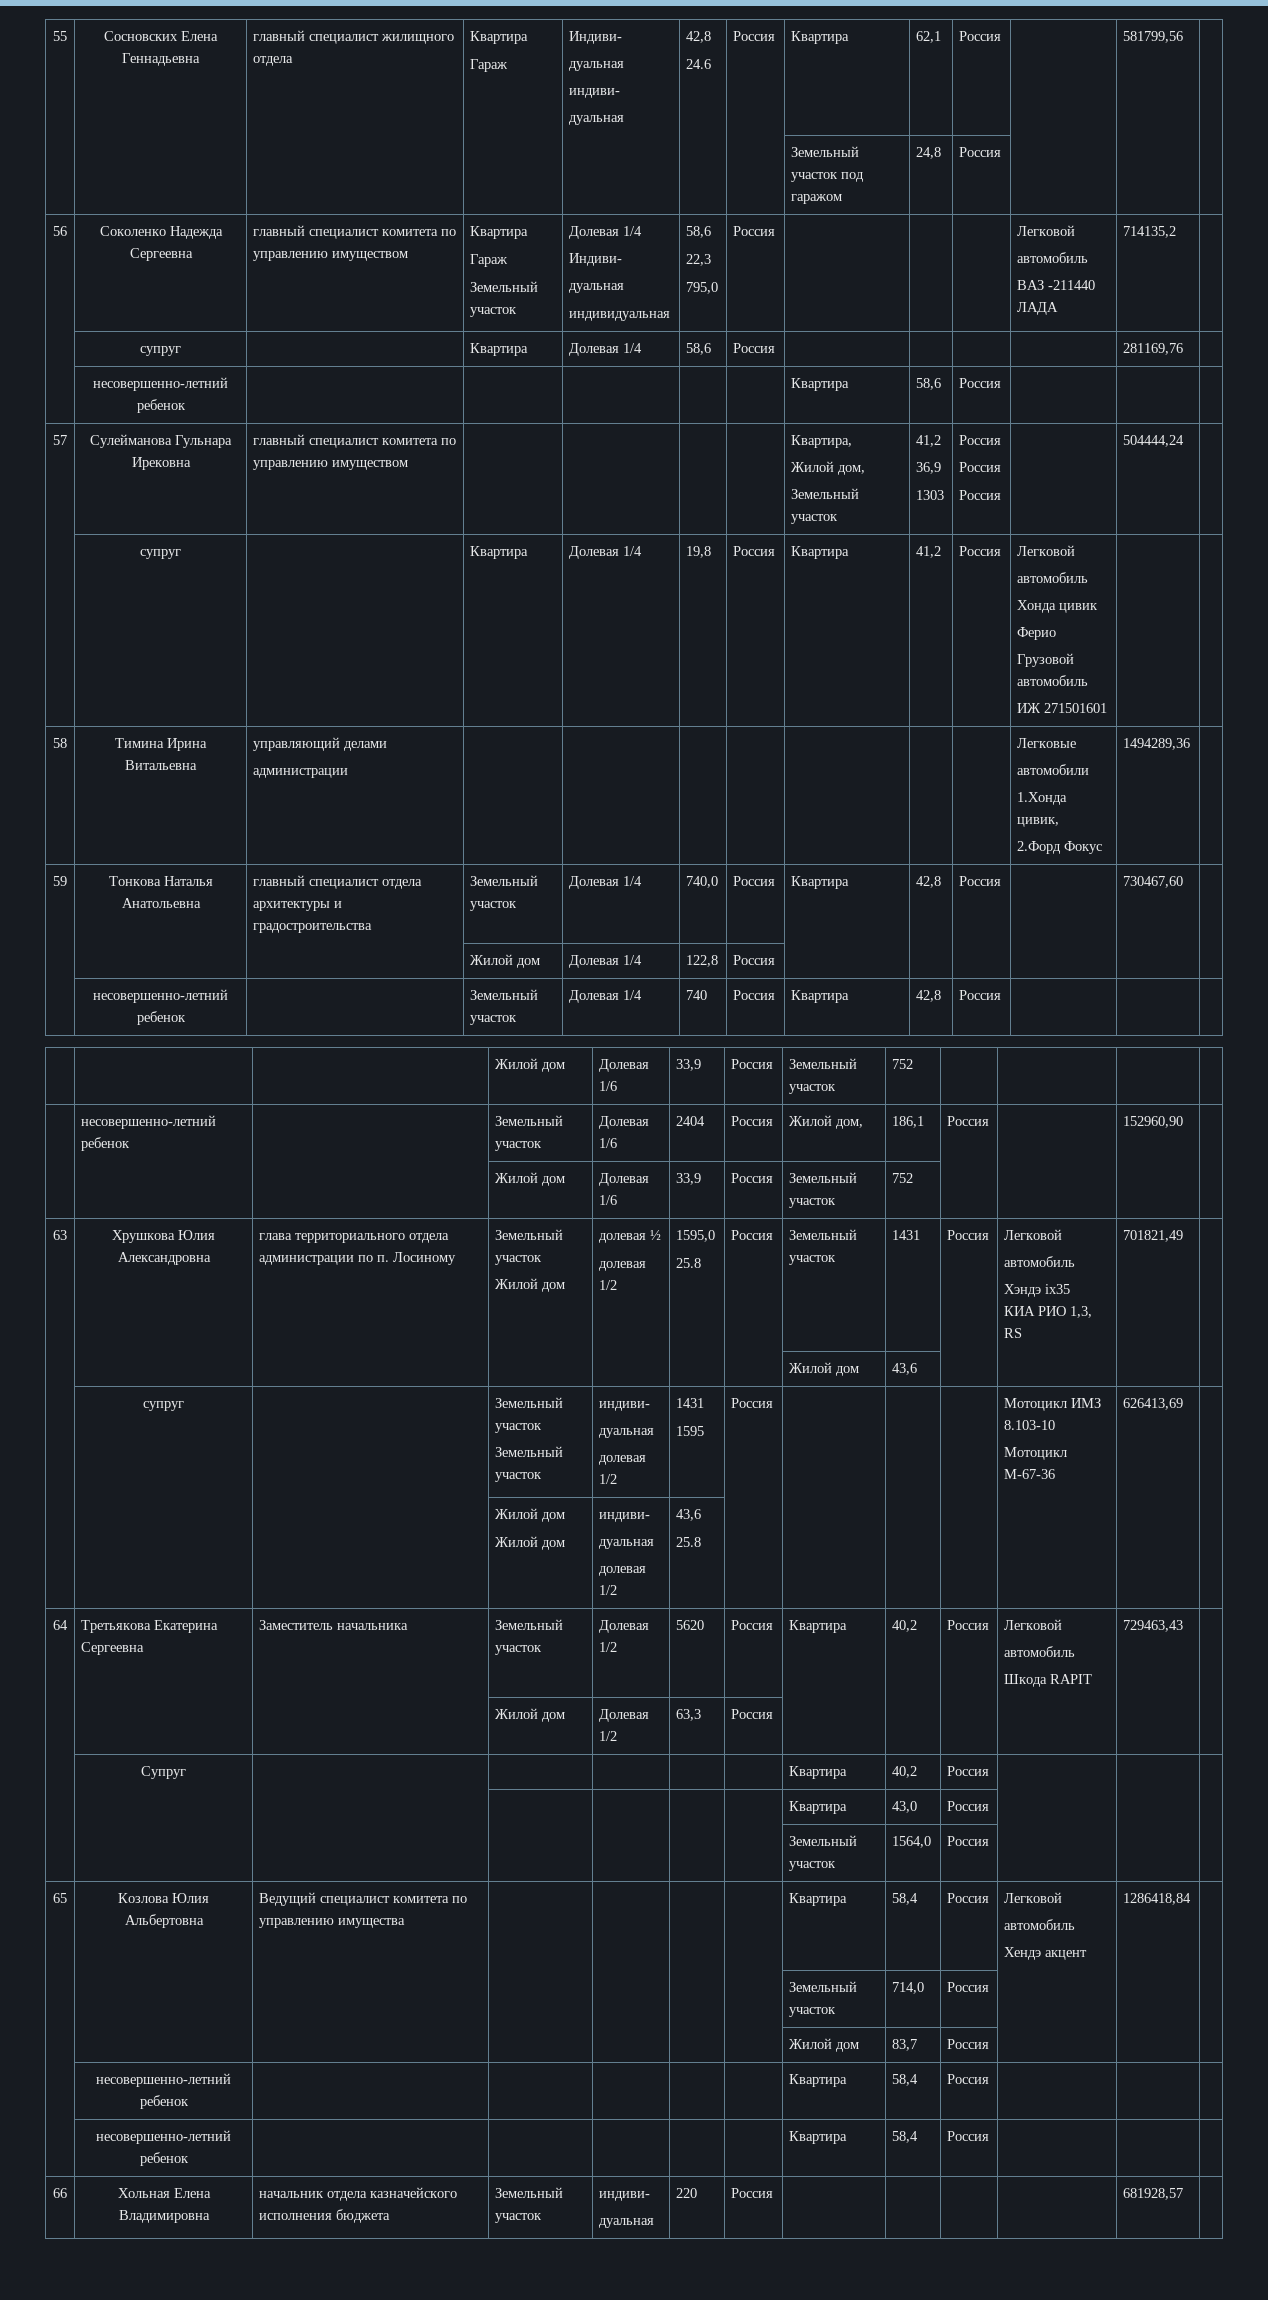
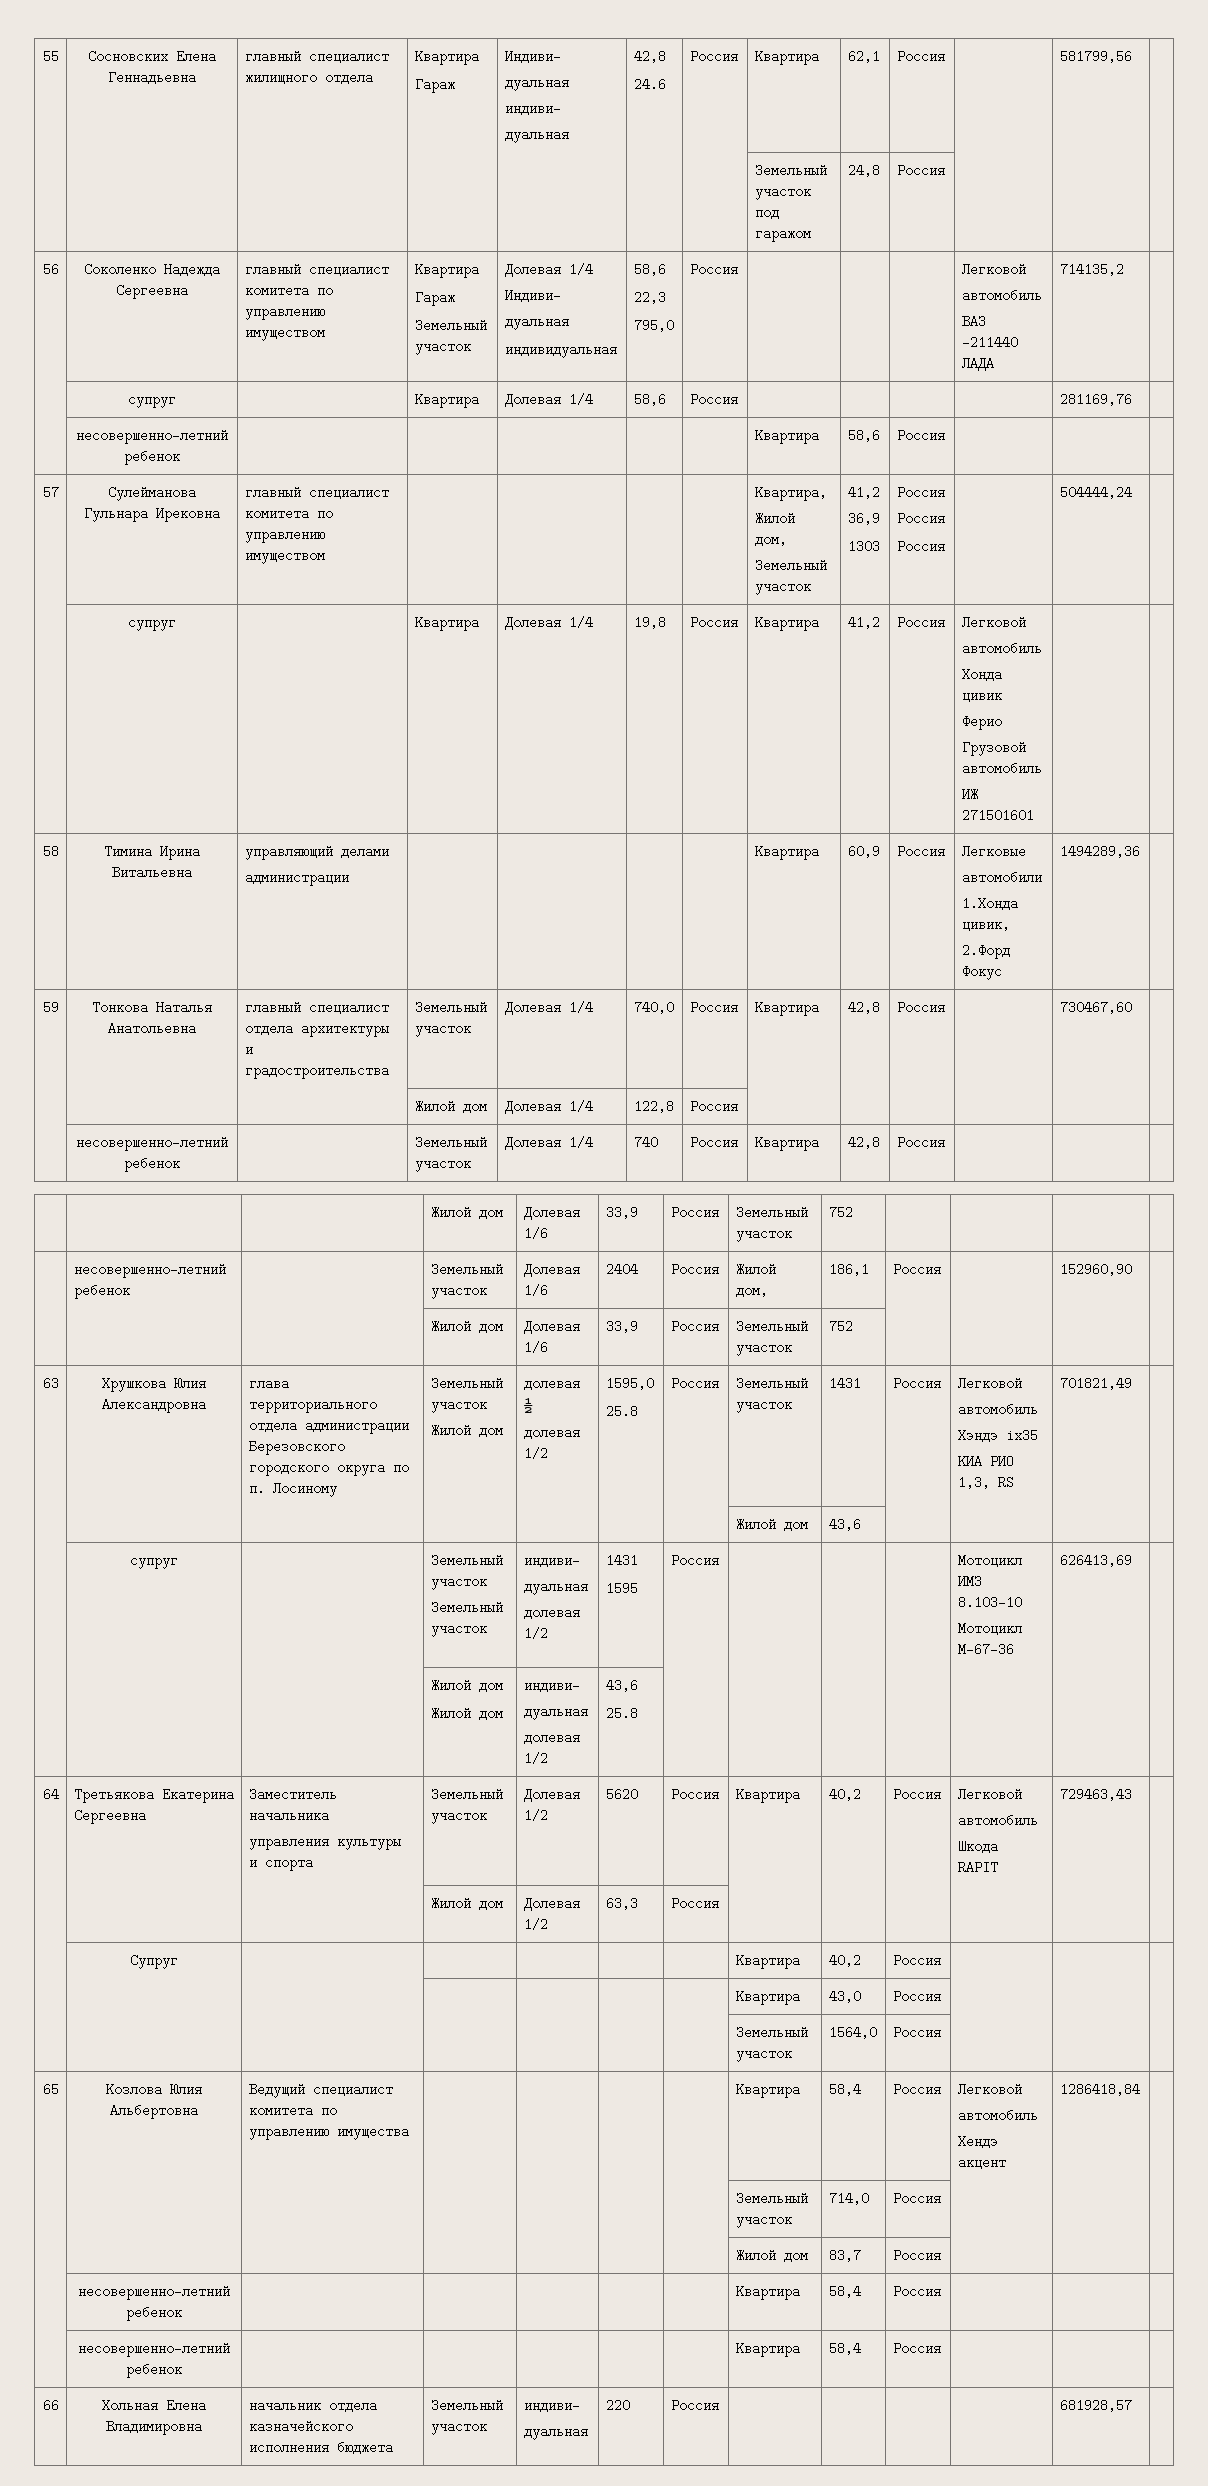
  58 | Тимина Ирина Витальевна | управляющий делами
- администрации | | | | | | | | Легковые
+ администрации | | | | | Квартира | 60,9 | Россия | Легковые
- 63 | Хрушкова Юлия Александровна | глава территориального отдела администрации по п. Лосиному | Земельный участок
+ 63 | Хрушкова Юлия Александровна | глава территориального отдела администрации Березовского городского округа по п. Лосиному | Земельный участок
- 64 | Третьякова Екатерина Сергеевна | Заместитель начальника | Земельный участок | Долевая 1/2 | 5620 | Россия | Квартира | 40,2 | Россия | Легковой
+ 64 | Третьякова Екатерина Сергеевна | Заместитель начальника
+ управления культуры и спорта | Земельный участок | Долевая 1/2 | 5620 | Россия | Квартира | 40,2 | Россия | Легковой

